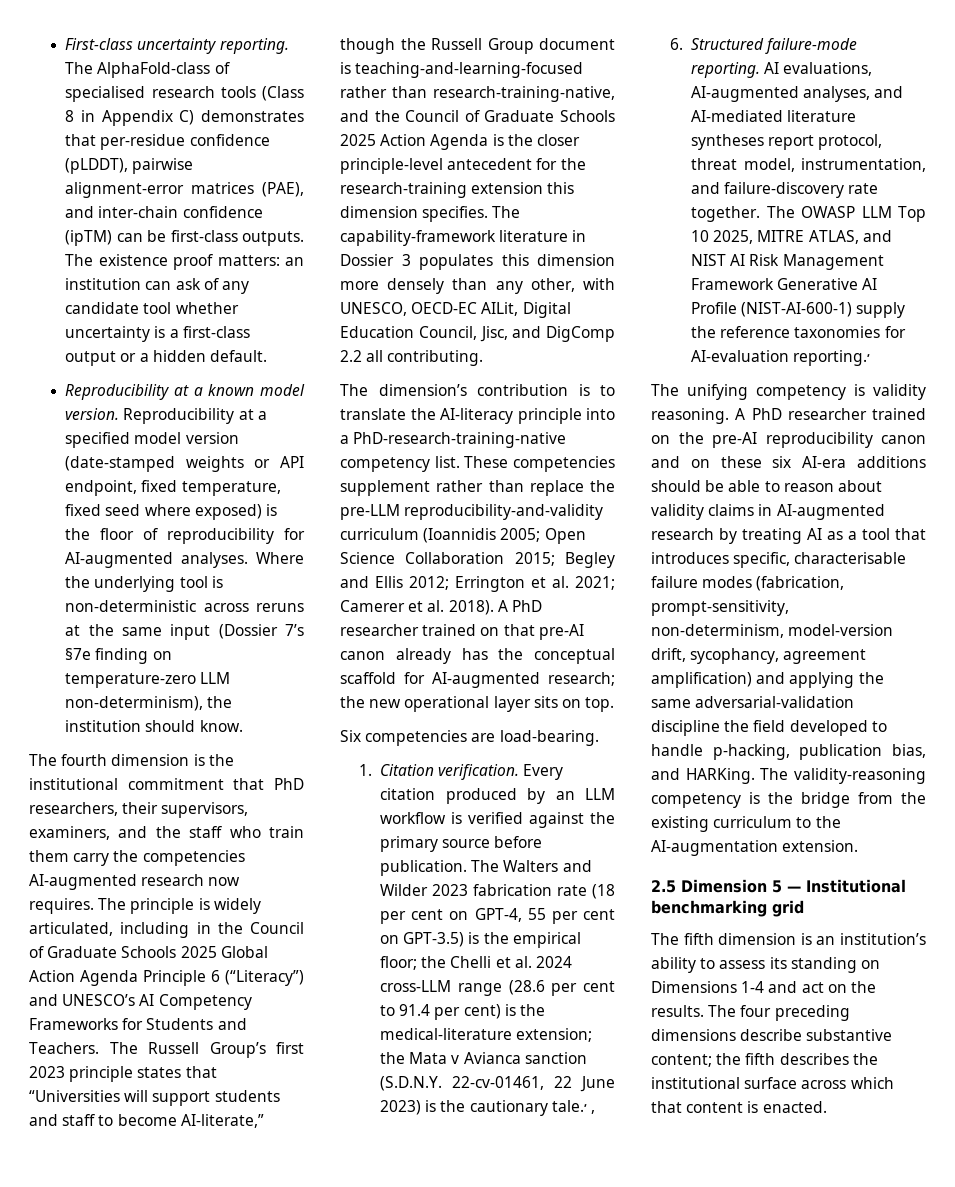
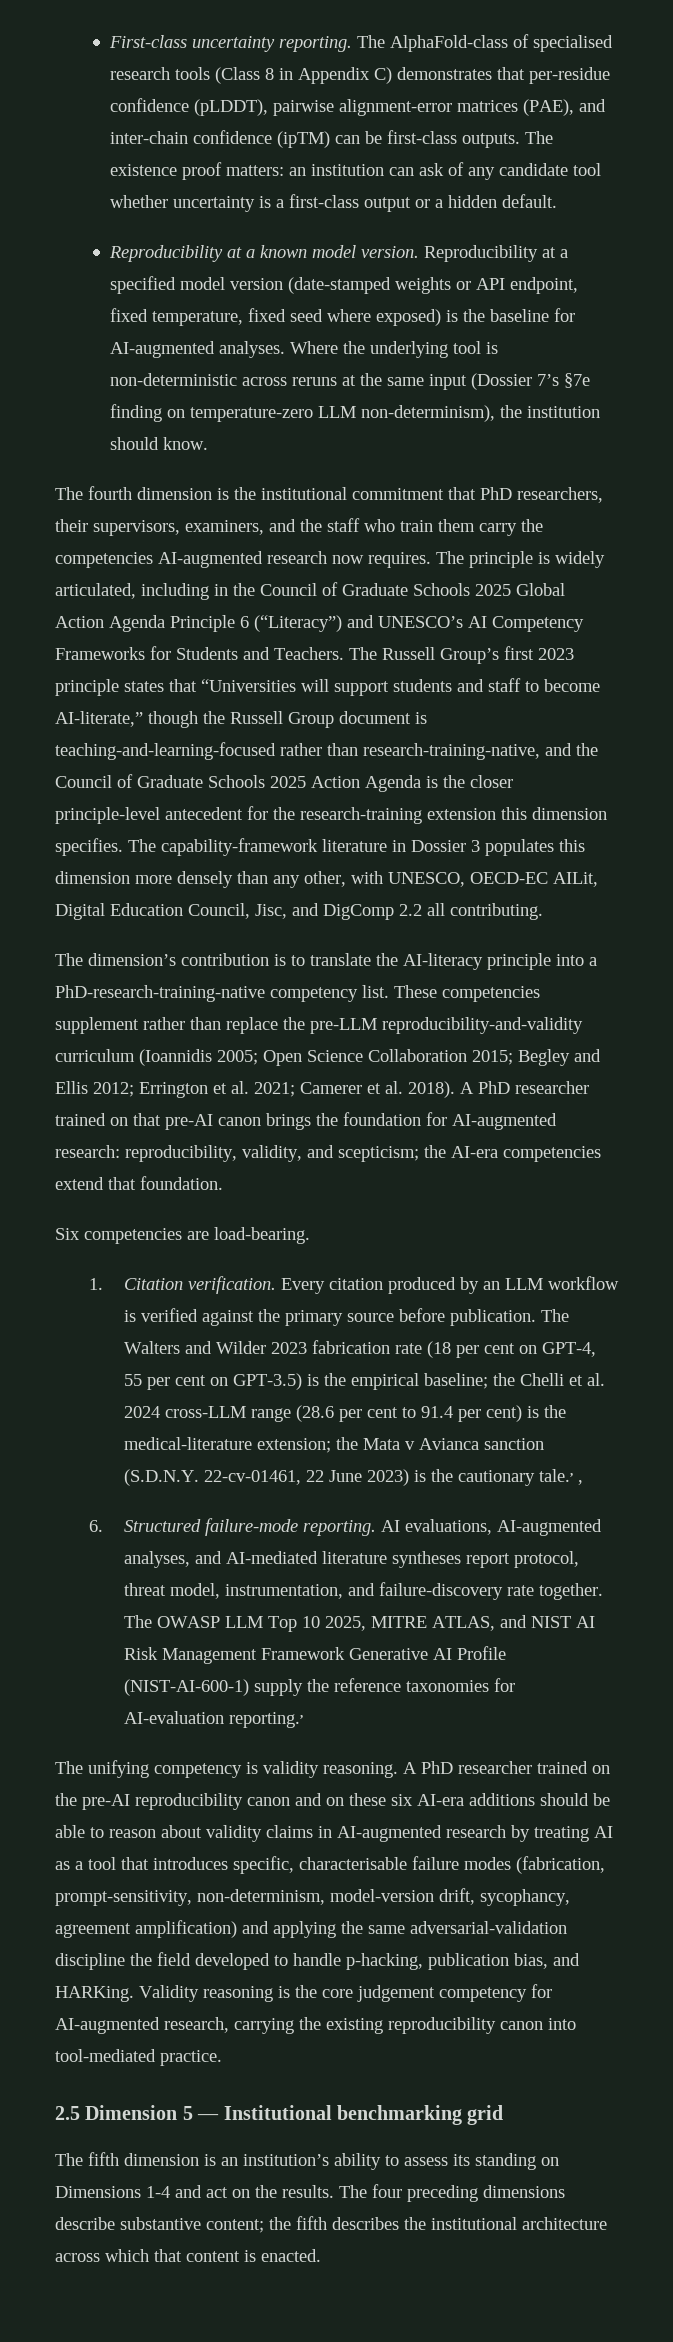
- Reproducibility at a specified model version (date-stamped weights or API endpoint, fixed temperature, fixed seed where exposed) is the floor of reproducibility for AI-augmented analyses.
+ Reproducibility at a specified model version (date-stamped weights or API endpoint, fixed temperature, fixed seed where exposed) is the baseline for AI-augmented analyses.
- A PhD researcher trained on that pre-AI canon already has the conceptual scaffold for AI-augmented research; the new operational layer sits on top.
+ A PhD researcher trained on that pre-AI canon brings the foundation for AI-augmented research: reproducibility, validity, and scepticism; the AI-era competencies extend that foundation.
- The Walters and Wilder 2023 fabrication rate (18 per cent on GPT-4, 55 per cent on GPT-3.5) is the empirical floor; the Chelli et al. 2024 cross-LLM range (28.6 per cent to 91.4 per cent) is the medical-literature extension; the Mata v Avianca sanction (S.D.N.Y. 22-cv-01461, 22 June 2023) is the cautionary tale., ,
+ The Walters and Wilder 2023 fabrication rate (18 per cent on GPT-4, 55 per cent on GPT-3.5) is the empirical baseline; the Chelli et al. 2024 cross-LLM range (28.6 per cent to 91.4 per cent) is the medical-literature extension; the Mata v Avianca sanction (S.D.N.Y. 22-cv-01461, 22 June 2023) is the cautionary tale., ,
- The validity-reasoning competency is the bridge from the existing curriculum to the AI-augmentation extension.
+ Validity reasoning is the core judgement competency for AI-augmented research, carrying the existing reproducibility canon into tool-mediated practice.
- The four preceding dimensions describe substantive content; the fifth describes the institutional surface across which that content is enacted.
+ The four preceding dimensions describe substantive content; the fifth describes the institutional architecture across which that content is enacted.

